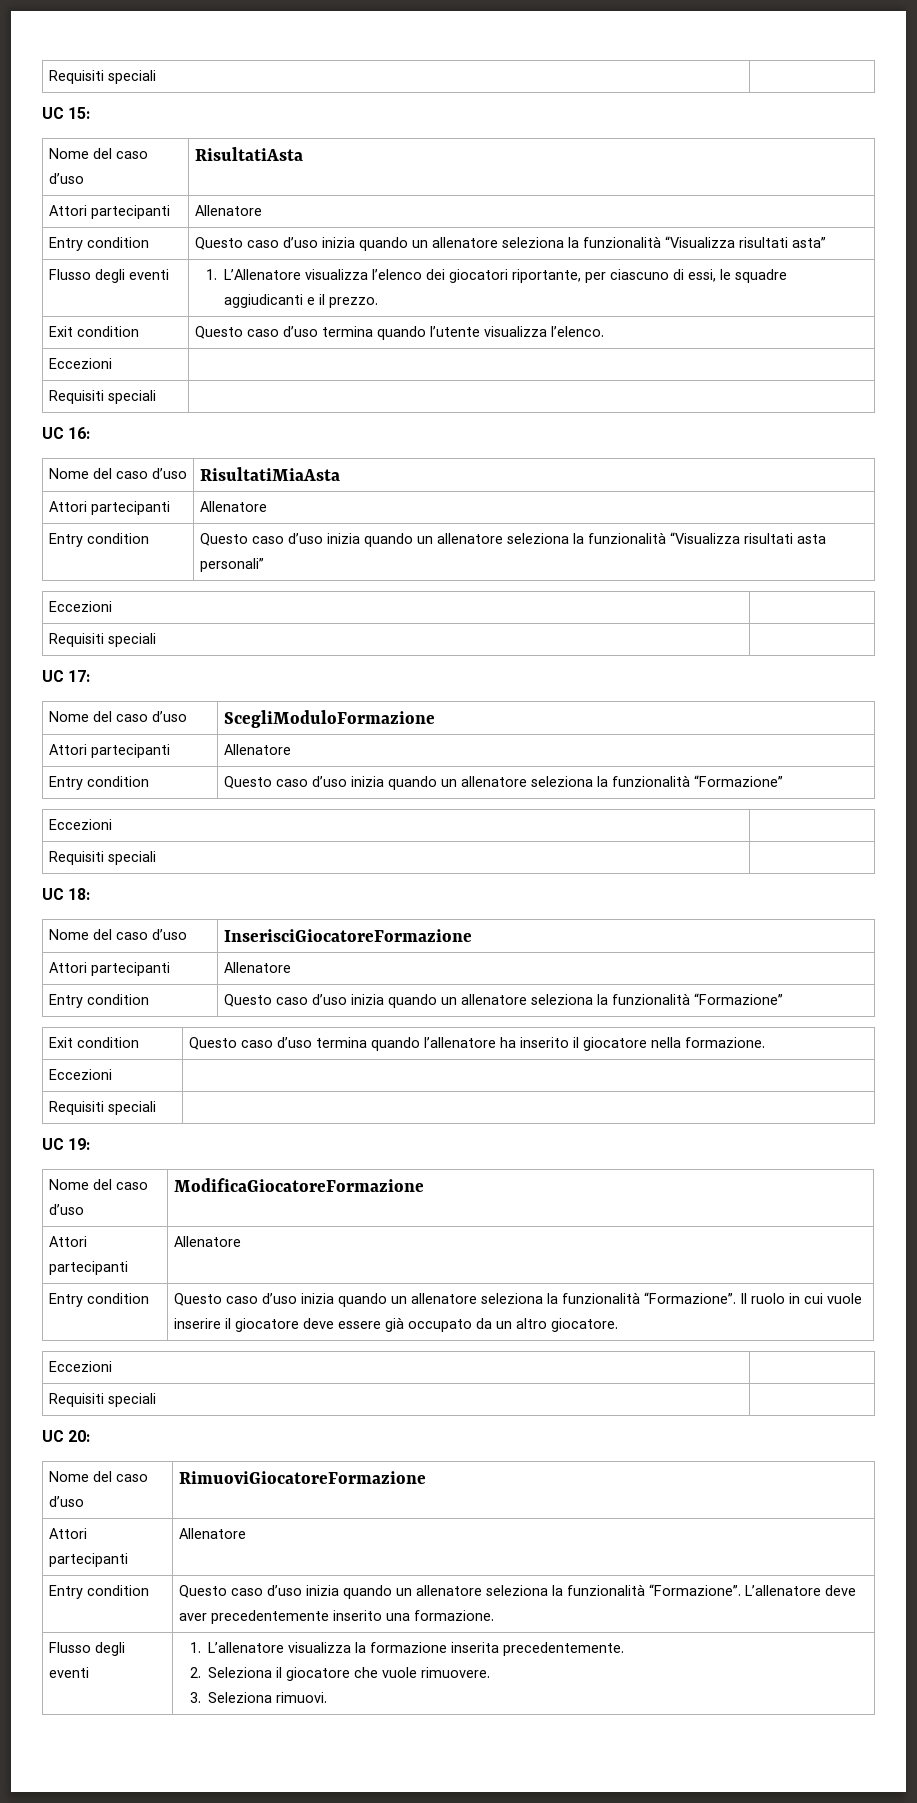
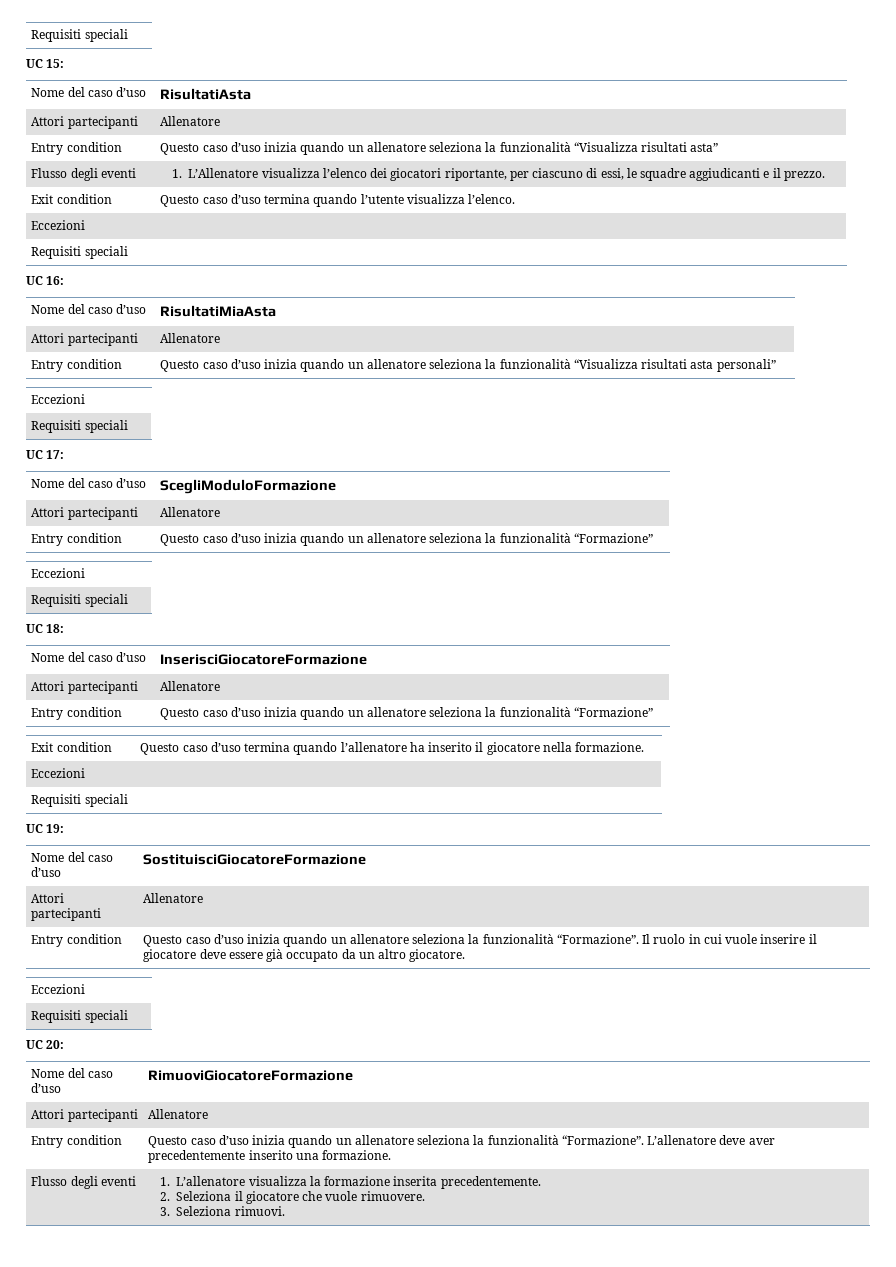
- Nome del caso d’uso | ModificaGiocatoreFormazione
+ Nome del caso d’uso | SostituisciGiocatoreFormazione

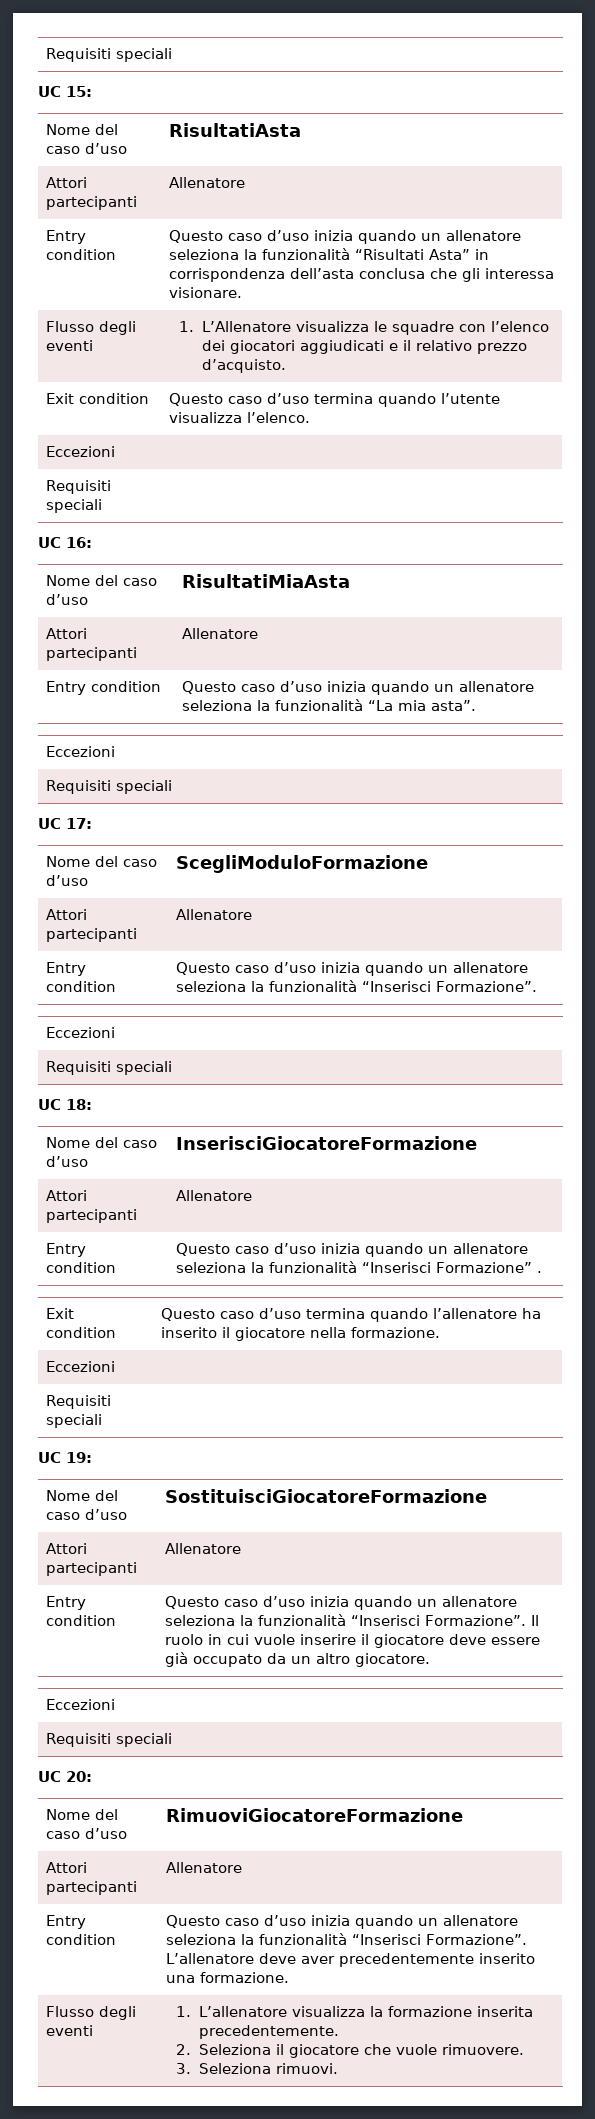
- Entry condition | Questo caso d’uso inizia quando un allenatore seleziona la funzionalità “Visualizza risultati asta”
+ Entry condition | Questo caso d’uso inizia quando un allenatore seleziona la funzionalità “Risultati Asta” in corrispondenza dell’asta conclusa che gli interessa visionare.
- Flusso degli eventi | 1. L’Allenatore visualizza l’elenco dei giocatori riportante, per ciascuno di essi, le squadre aggiudicanti e il prezzo.
+ Flusso degli eventi | 1. L’Allenatore visualizza le squadre con l’elenco dei giocatori aggiudicati e il relativo prezzo d’acquisto.
- Entry condition | Questo caso d’uso inizia quando un allenatore seleziona la funzionalità “Visualizza risultati asta personali”
+ Entry condition | Questo caso d’uso inizia quando un allenatore seleziona la funzionalità “La mia asta”.
  Nome del caso d’uso | ScegliModuloFormazione
  Attori partecipanti | Allenatore
- Entry condition | Questo caso d’uso inizia quando un allenatore seleziona la funzionalità “Formazione”
+ Entry condition | Questo caso d’uso inizia quando un allenatore seleziona la funzionalità “Inserisci Formazione”.
  Nome del caso d’uso | InserisciGiocatoreFormazione
  Attori partecipanti | Allenatore
- Entry condition | Questo caso d’uso inizia quando un allenatore seleziona la funzionalità “Formazione”
+ Entry condition | Questo caso d’uso inizia quando un allenatore seleziona la funzionalità “Inserisci Formazione” .
- Entry condition | Questo caso d’uso inizia quando un allenatore seleziona la funzionalità “Formazione”. Il ruolo in cui vuole inserire il giocatore deve essere già occupato da un altro giocatore.
+ Entry condition | Questo caso d’uso inizia quando un allenatore seleziona la funzionalità “Inserisci Formazione”. Il ruolo in cui vuole inserire il giocatore deve essere già occupato da un altro giocatore.
- Entry condition | Questo caso d’uso inizia quando un allenatore seleziona la funzionalità “Formazione”. L’allenatore deve aver precedentemente inserito una formazione.
+ Entry condition | Questo caso d’uso inizia quando un allenatore seleziona la funzionalità “Inserisci Formazione”. L’allenatore deve aver precedentemente inserito una formazione.

